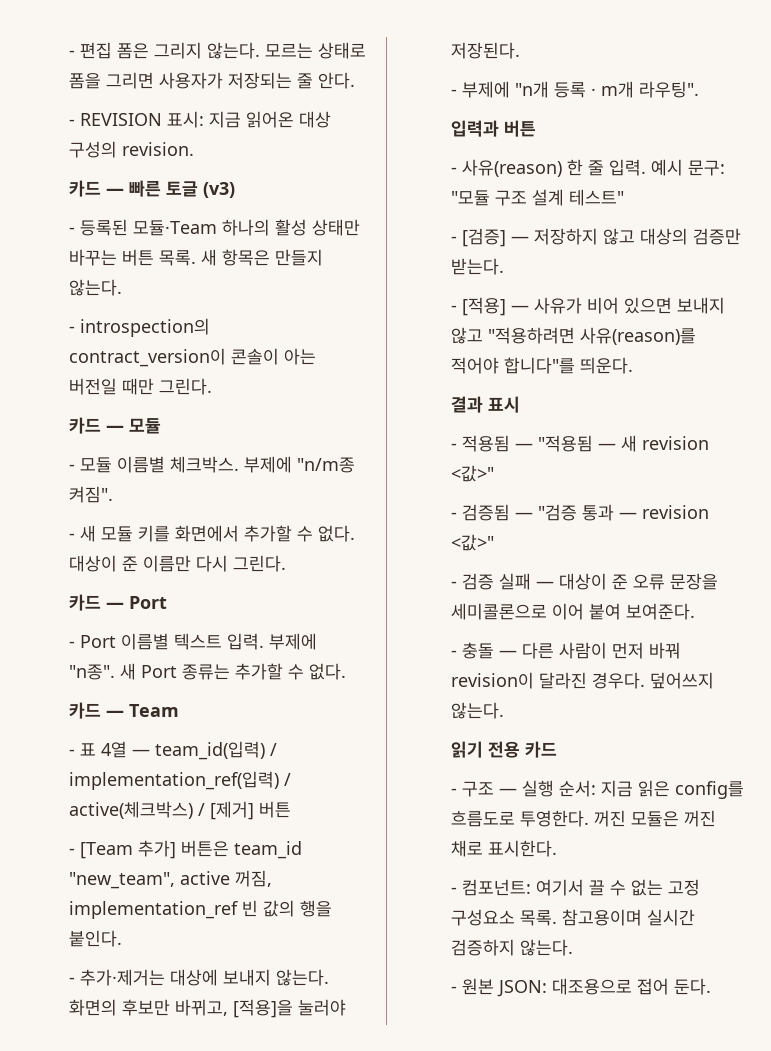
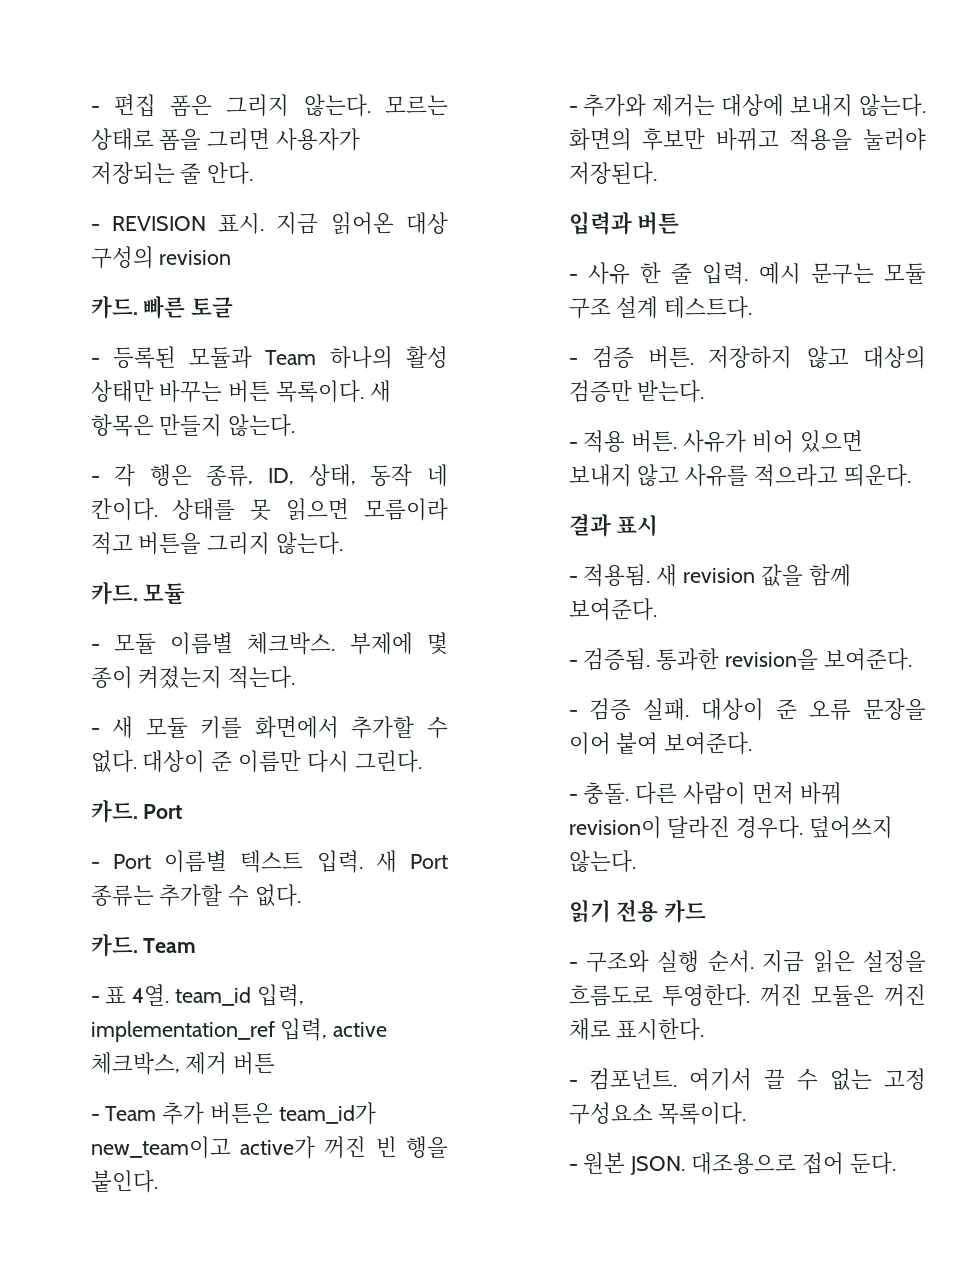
- - REVISION 표시: 지금 읽어온 대상 구성의 revision.
- 카드 — 빠른 토글 (v3)
+ - REVISION 표시. 지금 읽어온 대상 구성의 revision
+ 카드. 빠른 토글
- - 등록된 모듈·Team 하나의 활성 상태만 바꾸는 버튼 목록.
+ - 등록된 모듈과 Team 하나의 활성 상태만 바꾸는 버튼 목록이다.
- - introspection의 contract_version이 콘솔이 아는 버전일 때만 그린다.
- 카드 — 모듈
+ - 각 행은 종류, ID, 상태, 동작 네 칸이다. 상태를 못 읽으면 모름이라 적고 버튼을 그리지 않는다.
+ 카드. 모듈
- 부제에 "n/m종 켜짐".
+ 부제에 몇 종이 켜졌는지 적는다.
- 카드 — Port
+ 카드. Port
- 부제에 "n종".
- 카드 — Team
+ 카드. Team
- - 표 4열 — team_id(입력) / implementation_ref(입력) / active(체크박스) / [제거] 버튼
- - [Team 추가] 버튼은 team_id "new_team", active 꺼짐, implementation_ref 빈 값의 행을 붙인다.
+ - 표 4열. team_id 입력, implementation_ref 입력, active 체크박스, 제거 버튼
+ - Team 추가 버튼은 team_id가 new_team이고 active가 꺼진 빈 행을 붙인다.
- - 추가·제거는 대상에 보내지 않는다.
+ - 추가와 제거는 대상에 보내지 않는다.
- 화면의 후보만 바뀌고, [적용]을 눌러야 저장된다.
+ 화면의 후보만 바뀌고 적용을 눌러야 저장된다.
- - 부제에 "n개 등록 · m개 라우팅".
- - 사유(reason) 한 줄 입력.
+ - 사유 한 줄 입력.
- 예시 문구: "모듈 구조 설계 테스트"
- - [검증] — 저장하지 않고 대상의 검증만 받는다.
+ 예시 문구는 모듈 구조 설계 테스트다.
+ - 검증 버튼. 저장하지 않고 대상의 검증만 받는다.
- - [적용] — 사유가 비어 있으면 보내지 않고 "적용하려면 사유(reason)를 적어야 합니다"를 띄운다.
+ - 적용 버튼. 사유가 비어 있으면 보내지 않고 사유를 적으라고 띄운다.
- - 적용됨 — "적용됨 — 새 revision <값>"
- - 검증됨 — "검증 통과 — revision <값>"
- - 검증 실패 — 대상이 준 오류 문장을 세미콜론으로 이어 붙여 보여준다.
+ - 적용됨. 새 revision 값을 함께 보여준다.
+ - 검증됨. 통과한 revision을 보여준다.
+ - 검증 실패. 대상이 준 오류 문장을 이어 붙여 보여준다.
- - 충돌 — 다른 사람이 먼저 바꿔 revision이 달라진 경우다.
+ - 충돌. 다른 사람이 먼저 바꿔 revision이 달라진 경우다.
- - 구조 — 실행 순서: 지금 읽은 config를 흐름도로 투영한다.
+ - 구조와 실행 순서. 지금 읽은 설정을 흐름도로 투영한다.
- - 컴포넌트: 여기서 끌 수 없는 고정 구성요소 목록. 참고용이며 실시간 검증하지 않는다.
+ - 컴포넌트. 여기서 끌 수 없는 고정 구성요소 목록이다.
- - 원본 JSON: 대조용으로 접어 둔다.
+ - 원본 JSON. 대조용으로 접어 둔다.

